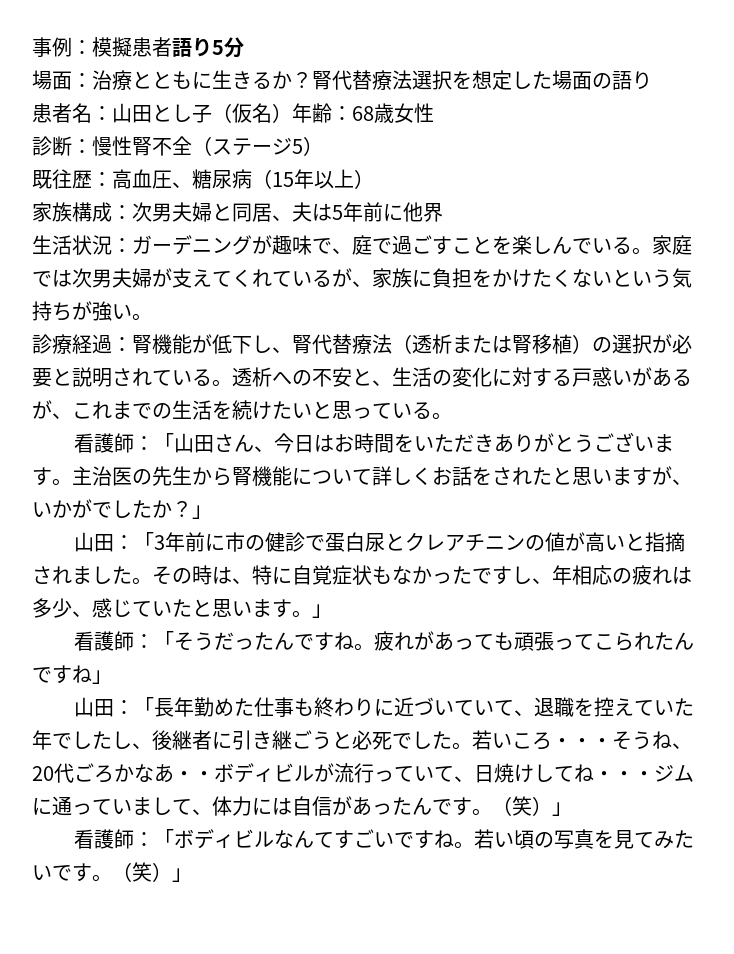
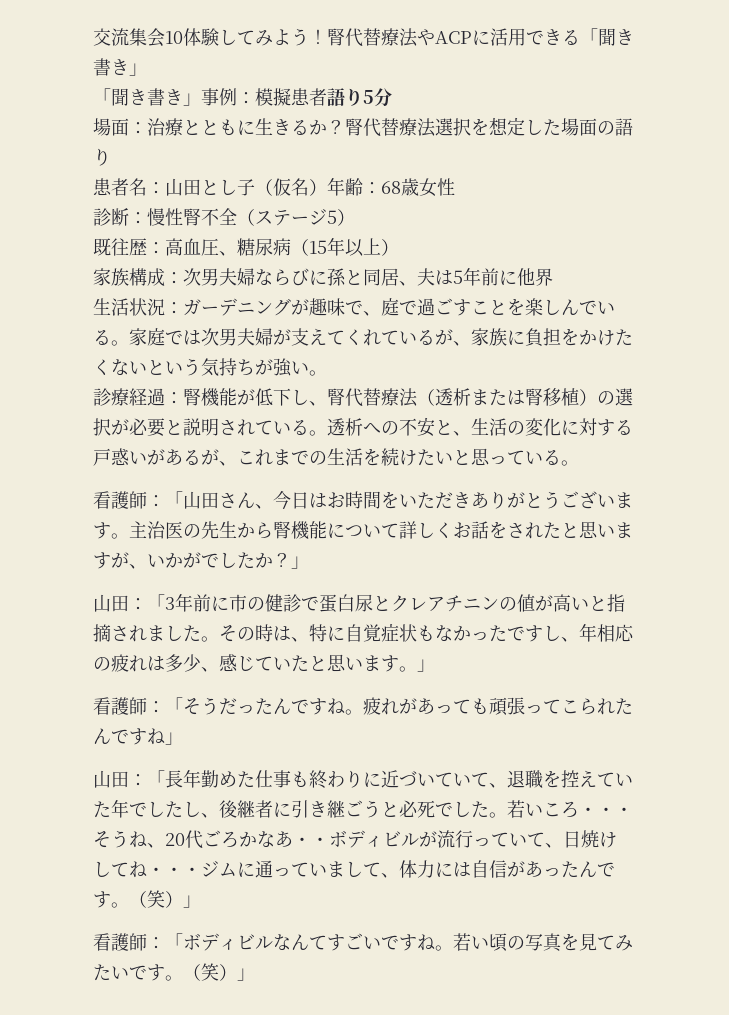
- 事例：模擬患者語り5分
+ 交流集会10体験してみよう！腎代替療法やACPに活用できる「聞き書き」
+ 「聞き書き」事例：模擬患者語り5分
- 家族構成：次男夫婦と同居、夫は5年前に他界
+ 家族構成：次男夫婦ならびに孫と同居、夫は5年前に他界

